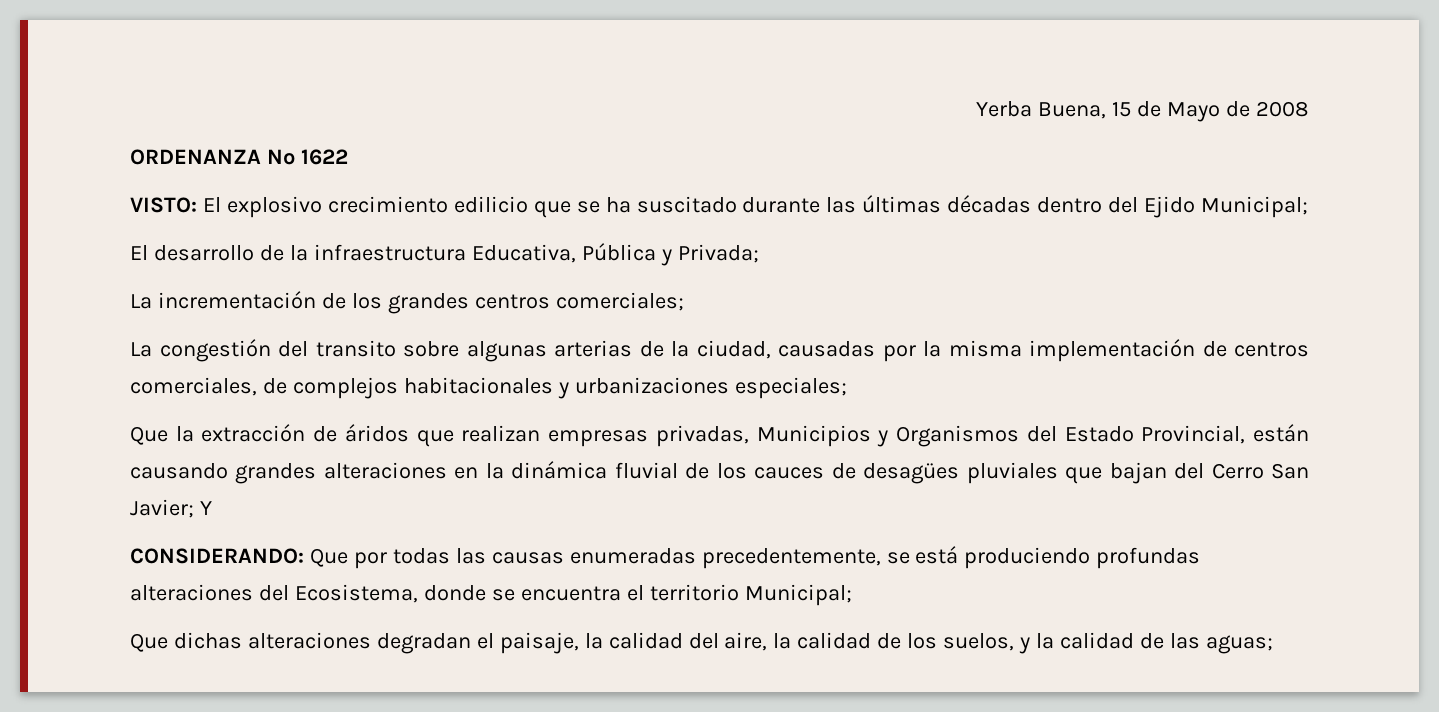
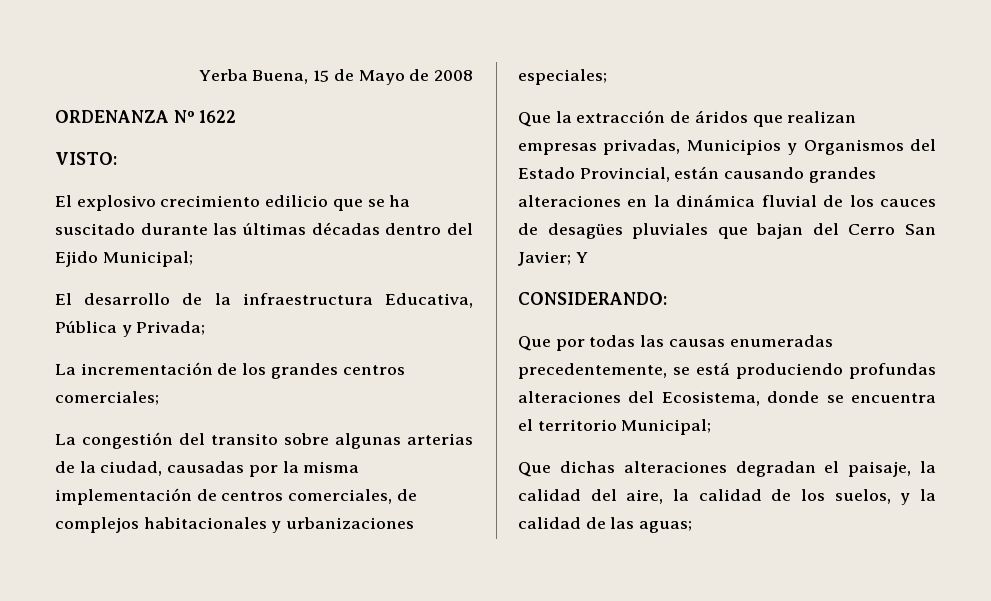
- VISTO: El explosivo crecimiento edilicio que se ha suscitado durante las últimas décadas dentro del Ejido Municipal;
+ VISTO:
+ El explosivo crecimiento edilicio que se ha suscitado durante las últimas décadas dentro del Ejido Municipal;
- CONSIDERANDO: Que por todas las causas enumeradas precedentemente, se está produciendo profundas alteraciones del Ecosistema, donde se encuentra el territorio Municipal;
+ CONSIDERANDO:
+ Que por todas las causas enumeradas precedentemente, se está produciendo profundas alteraciones del Ecosistema, donde se encuentra el territorio Municipal;

